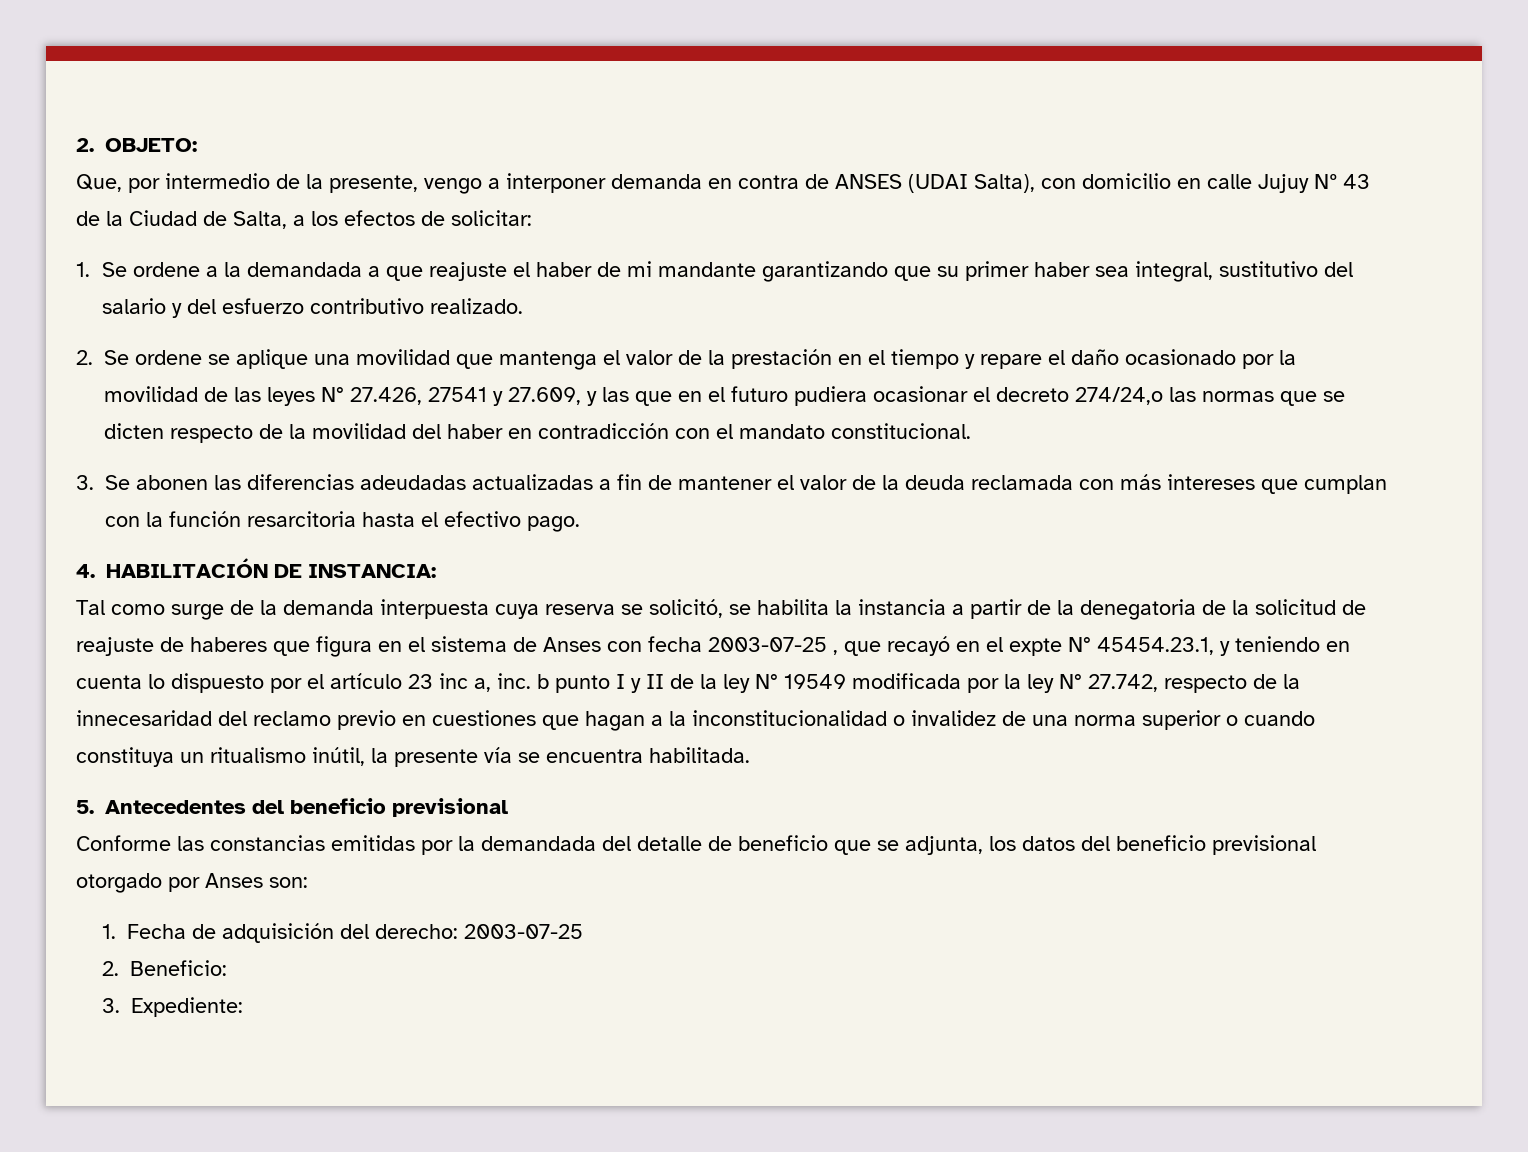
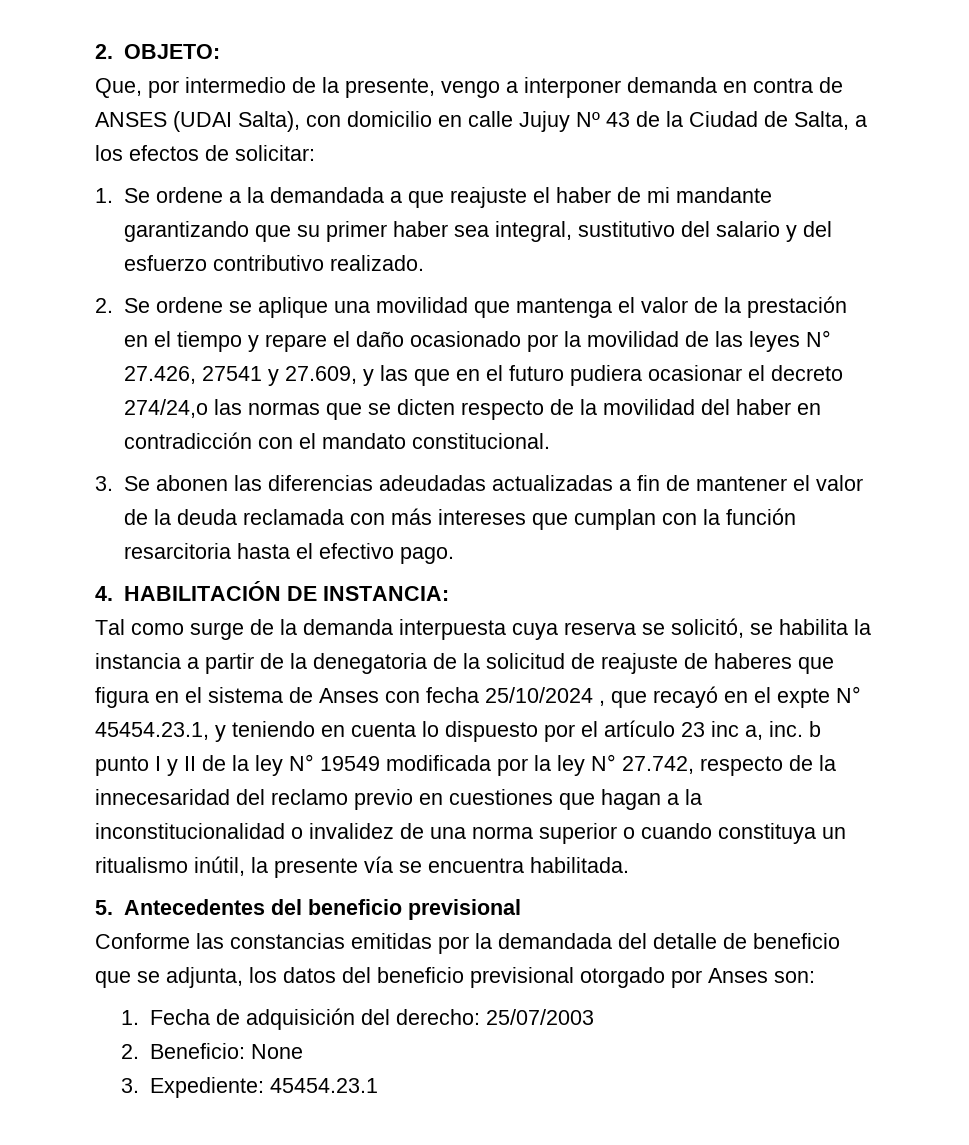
- Tal como surge de la demanda interpuesta cuya reserva se solicitó, se habilita la instancia a partir de la denegatoria de la solicitud de reajuste de haberes que figura en el sistema de Anses con fecha 2003-07-25 , que recayó en el expte N° 45454.23.1, y teniendo en cuenta lo dispuesto por el artículo 23 inc a, inc. b punto I y II de la ley N° 19549 modificada por la ley N° 27.742, respecto de la innecesaridad del reclamo previo en cuestiones que hagan a la inconstitucionalidad o invalidez de una norma superior o cuando constituya un ritualismo inútil, la presente vía se encuentra habilitada.
+ Tal como surge de la demanda interpuesta cuya reserva se solicitó, se habilita la instancia a partir de la denegatoria de la solicitud de reajuste de haberes que figura en el sistema de Anses con fecha 25/10/2024 , que recayó en el expte N° 45454.23.1, y teniendo en cuenta lo dispuesto por el artículo 23 inc a, inc. b punto I y II de la ley N° 19549 modificada por la ley N° 27.742, respecto de la innecesaridad del reclamo previo en cuestiones que hagan a la inconstitucionalidad o invalidez de una norma superior o cuando constituya un ritualismo inútil, la presente vía se encuentra habilitada.
- 1. Fecha de adquisición del derecho: 2003-07-25
- 2. Beneficio:
+ 1. Fecha de adquisición del derecho: 25/07/2003
+ 2. Beneficio: None
- 3. Expediente:
+ 3. Expediente: 45454.23.1

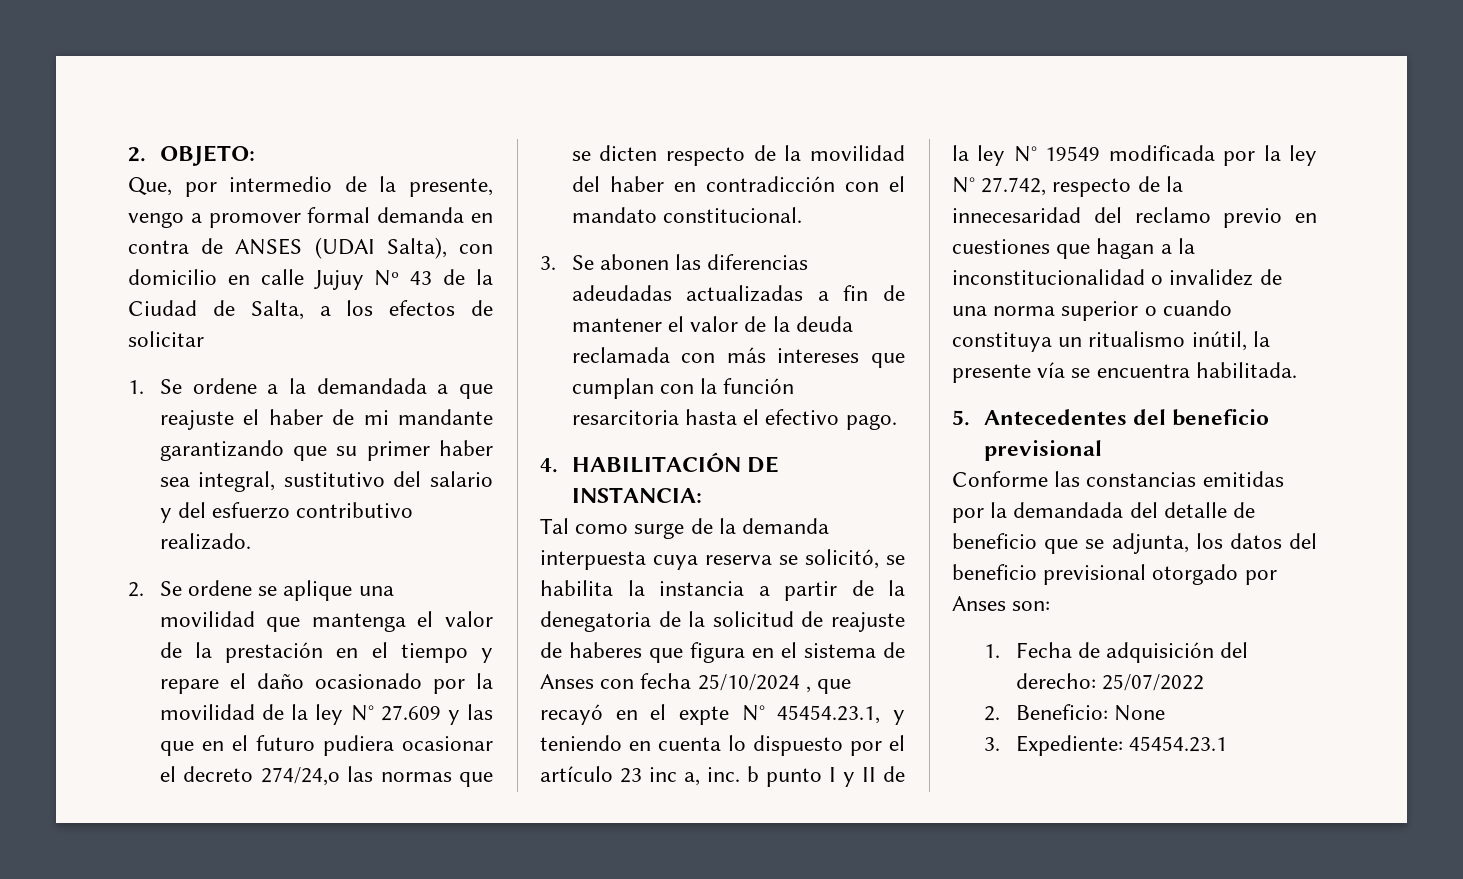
- Que, por intermedio de la presente, vengo a interponer demanda en contra de ANSES (UDAI Salta), con domicilio en calle Jujuy Nº 43 de la Ciudad de Salta, a los efectos de solicitar:
+ Que, por intermedio de la presente, vengo a promover formal demanda en contra de ANSES (UDAI Salta), con domicilio en calle Jujuy Nº 43 de la Ciudad de Salta, a los efectos de solicitar
- 2. Se ordene se aplique una movilidad que mantenga el valor de la prestación en el tiempo y repare el daño ocasionado por la movilidad de las leyes N° 27.426, 27541 y 27.609, y las que en el futuro pudiera ocasionar el decreto 274/24,o las normas que se dicten respecto de la movilidad del haber en contradicción con el mandato constitucional.
+ 2. Se ordene se aplique una movilidad que mantenga el valor de la prestación en el tiempo y repare el daño ocasionado por la movilidad de la ley N° 27.609 y las que en el futuro pudiera ocasionar el decreto 274/24,o las normas que se dicten respecto de la movilidad del haber en contradicción con el mandato constitucional.
- 1. Fecha de adquisición del derecho: 25/07/2003
+ 1. Fecha de adquisición del derecho: 25/07/2022

